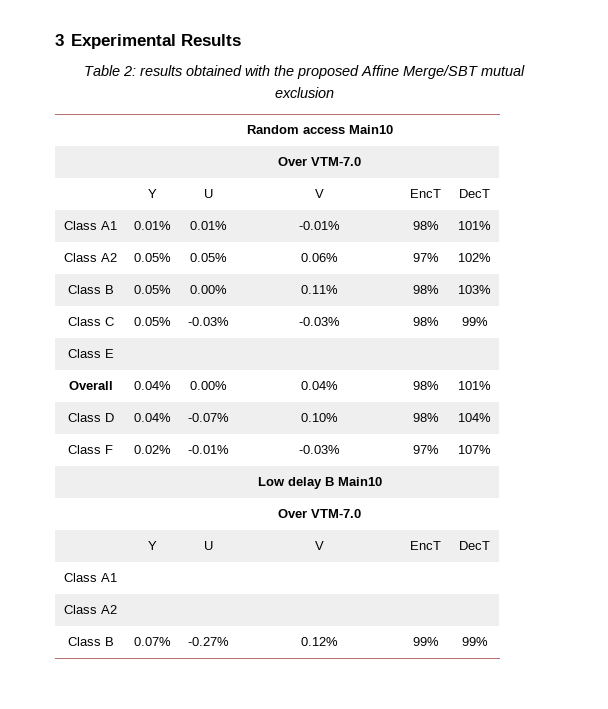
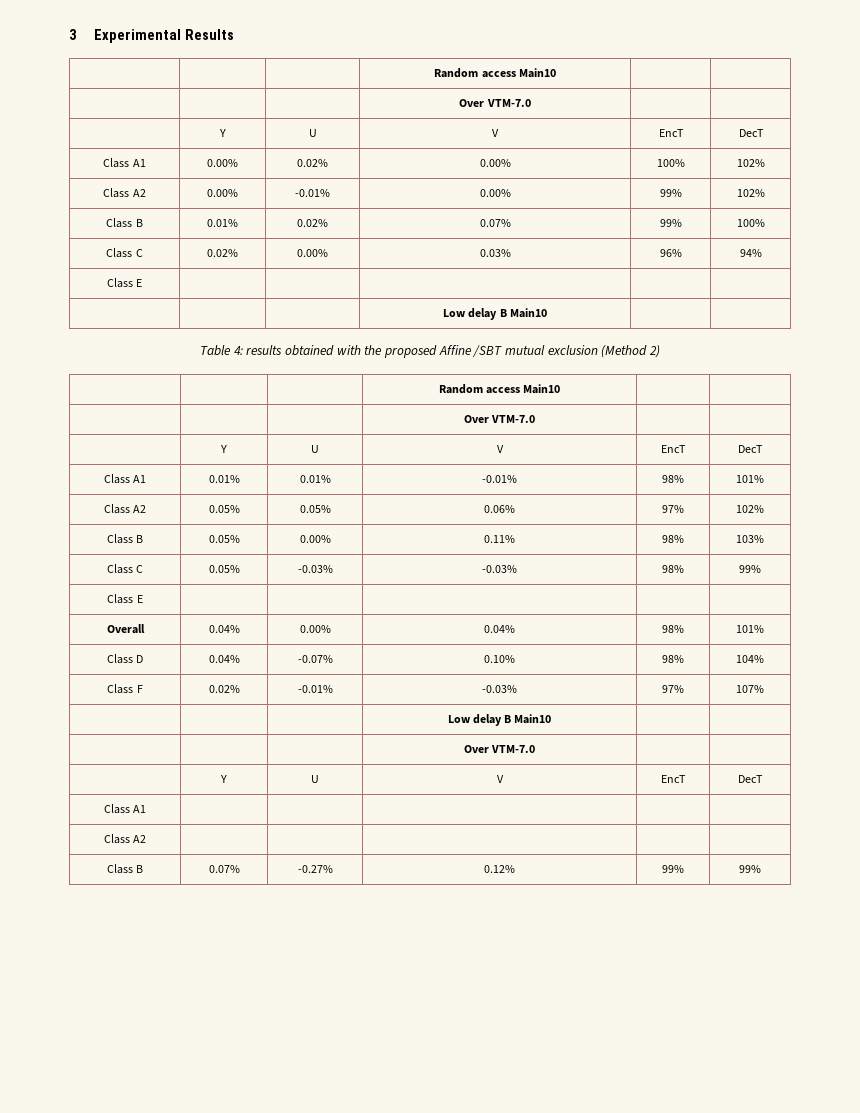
  3 Experimental Results
+ | | | Random access Main10 | |
+ | | | Over VTM-7.0 | |
+ | Y | U | V | EncT | DecT
+ Class A1 | 0.00% | 0.02% | 0.00% | 100% | 102%
+ Class A2 | 0.00% | -0.01% | 0.00% | 99% | 102%
+ Class B | 0.01% | 0.02% | 0.07% | 99% | 100%
+ Class C | 0.02% | 0.00% | 0.03% | 96% | 94%
+ Class E | | | | |
+ | | | Low delay B Main10 | |
- Table 2: results obtained with the proposed Affine Merge/SBT mutual exclusion
+ Table 4: results obtained with the proposed Affine /SBT mutual exclusion (Method 2)

